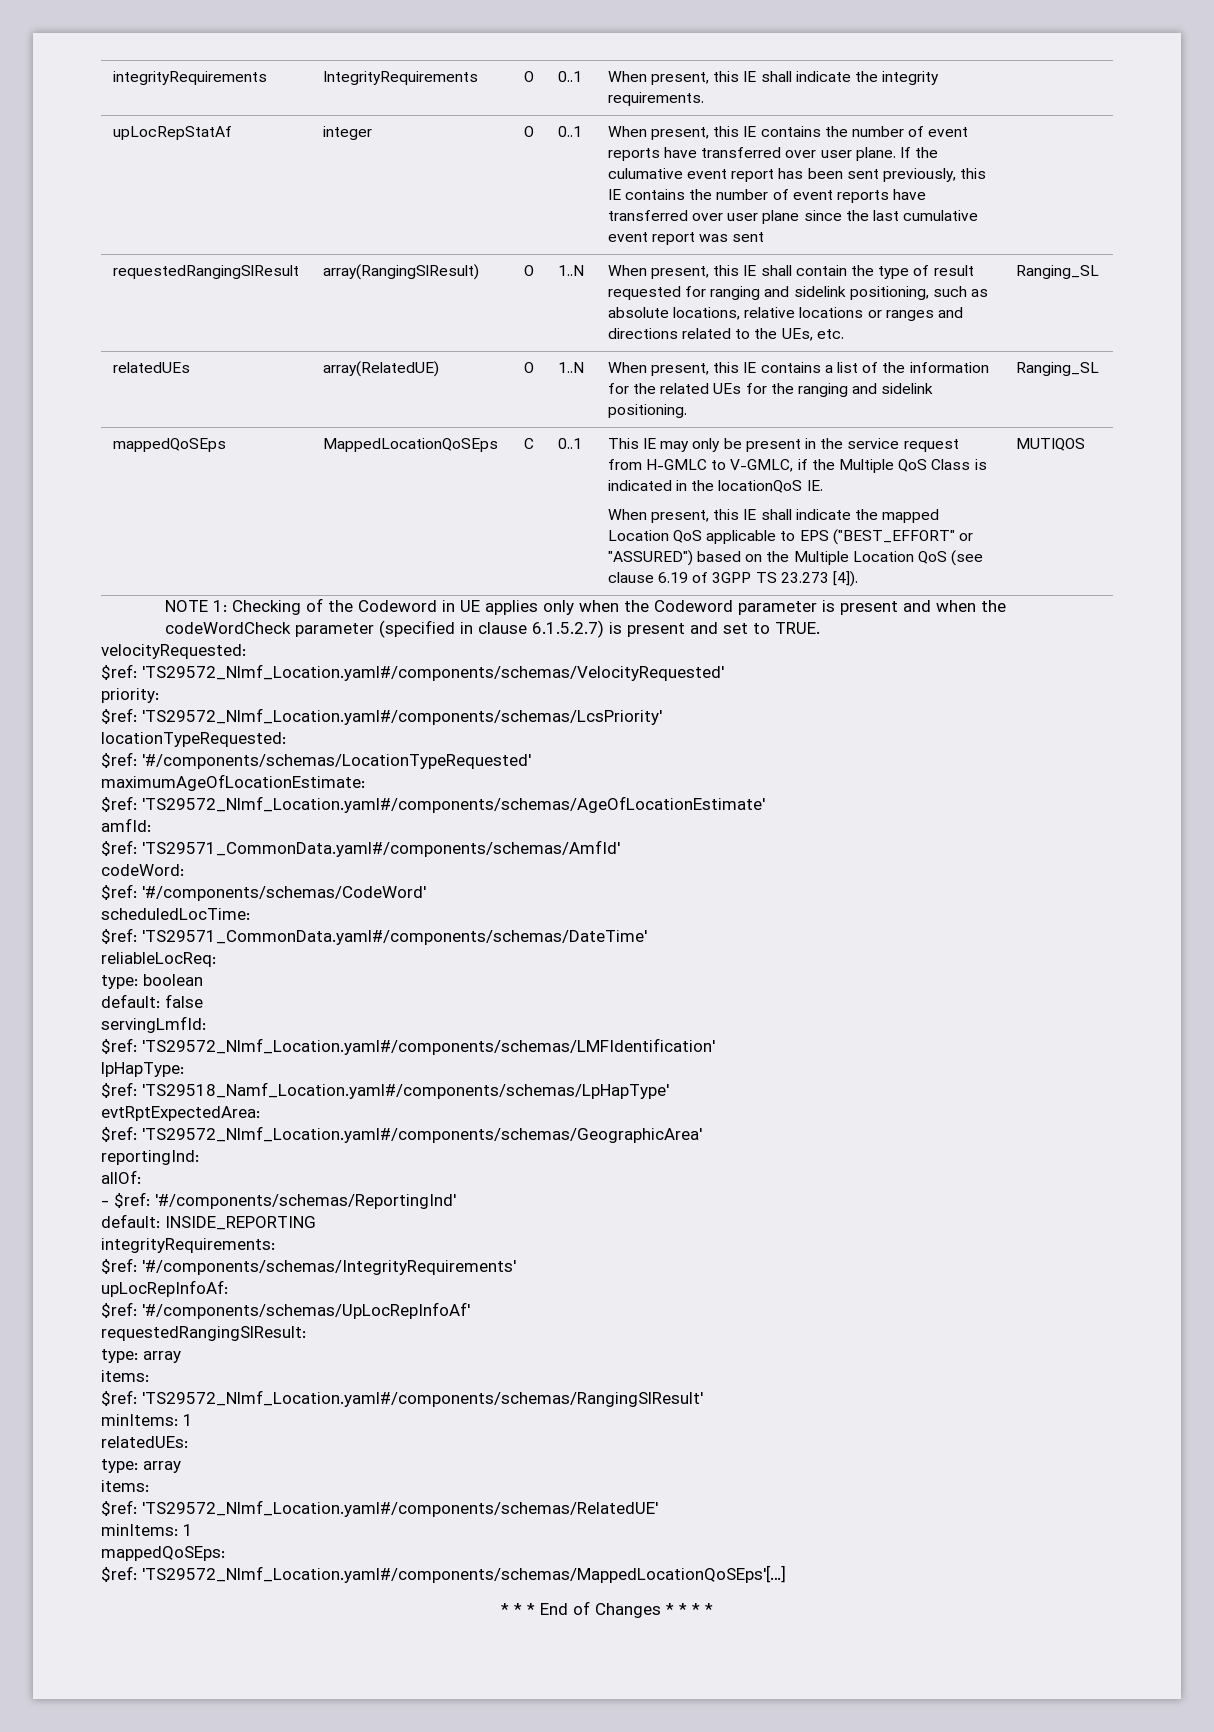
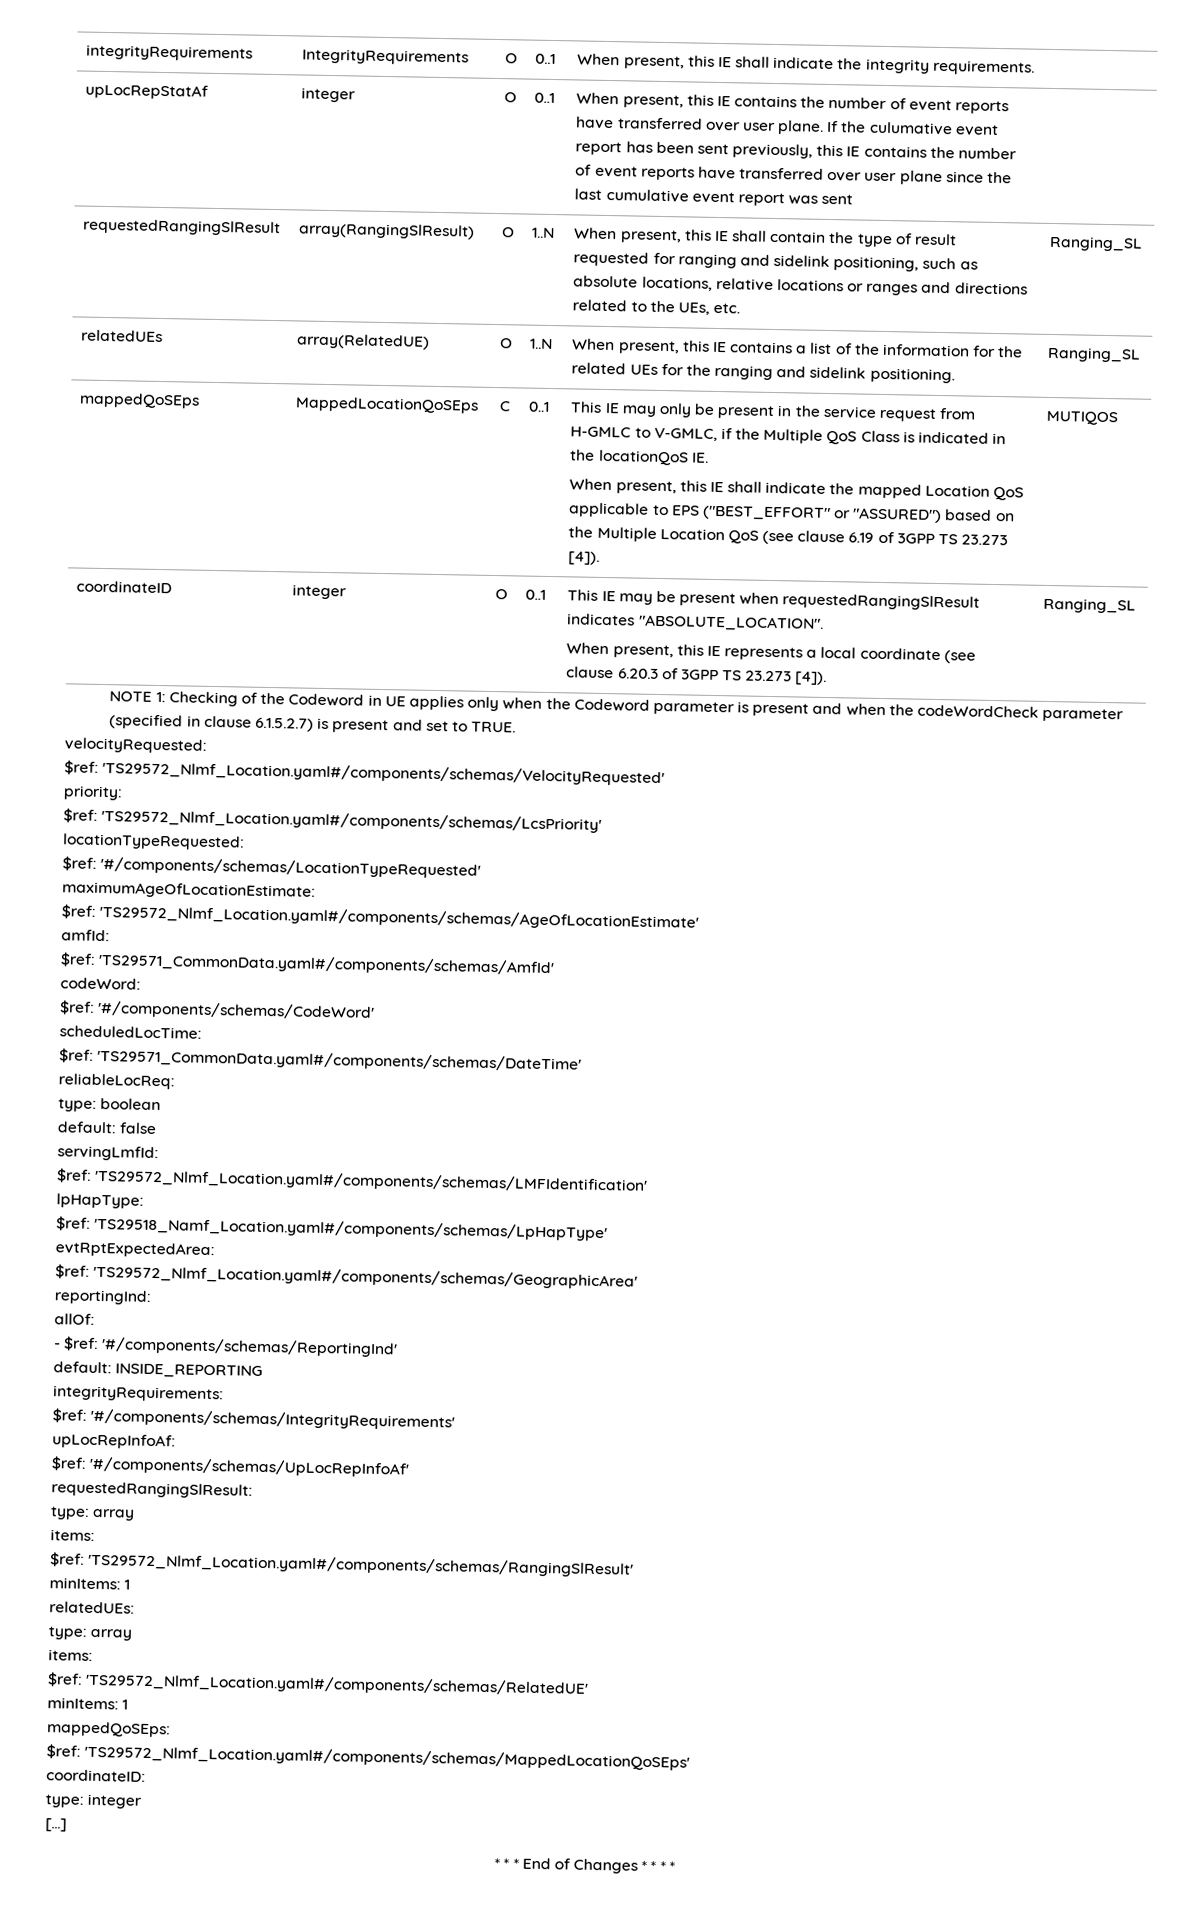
+ coordinateID | integer | O | 0..1 | This IE may be present when requestedRangingSlResult indicates "ABSOLUTE_LOCATION".
+ When present, this IE represents a local coordinate (see clause 6.20.3 of 3GPP TS 23.273 [4]). | Ranging_SL
- $ref: 'TS29572_Nlmf_Location.yaml#/components/schemas/MappedLocationQoSEps'[…]
+ $ref: 'TS29572_Nlmf_Location.yaml#/components/schemas/MappedLocationQoSEps'
+ coordinateID:
+ type: integer
+ […]

